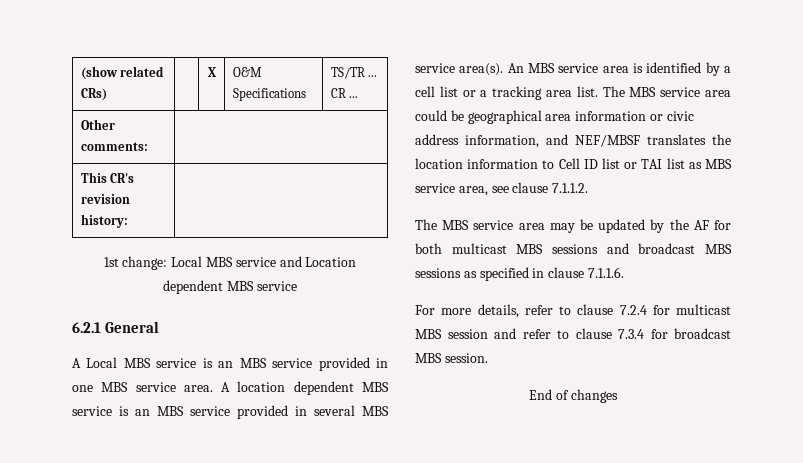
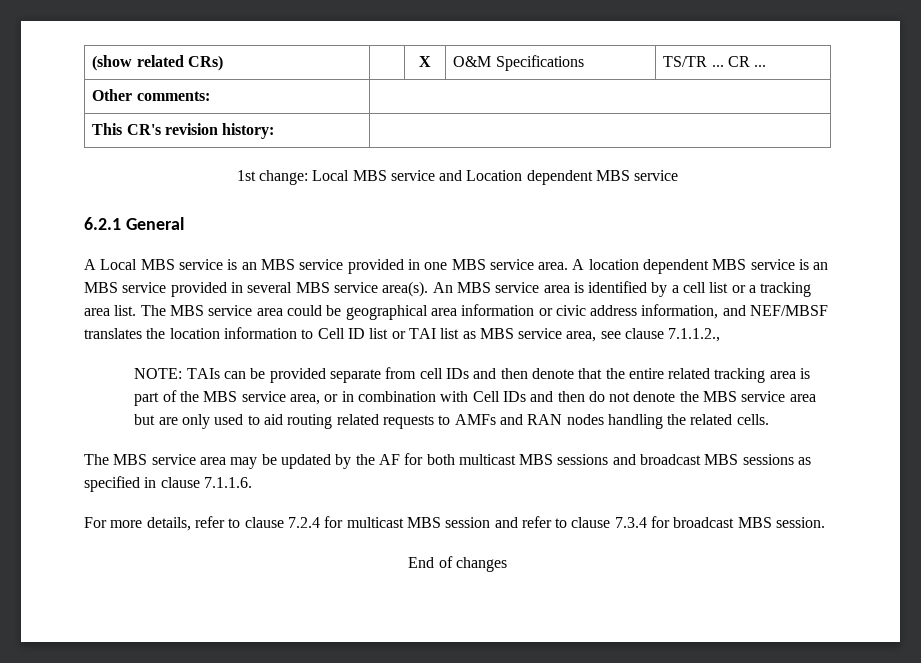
- The MBS service area could be geographical area information or civic address information, and NEF/MBSF translates the location information to Cell ID list or TAI list as MBS service area, see clause 7.1.1.2.
+ The MBS service area could be geographical area information or civic address information, and NEF/MBSF translates the location information to Cell ID list or TAI list as MBS service area, see clause 7.1.1.2.,
+ NOTE: TAIs can be provided separate from cell IDs and then denote that the entire related tracking area is part of the MBS service area, or in combination with Cell IDs and then do not denote the MBS service area but are only used to aid routing related requests to AMFs and RAN nodes handling the related cells.

